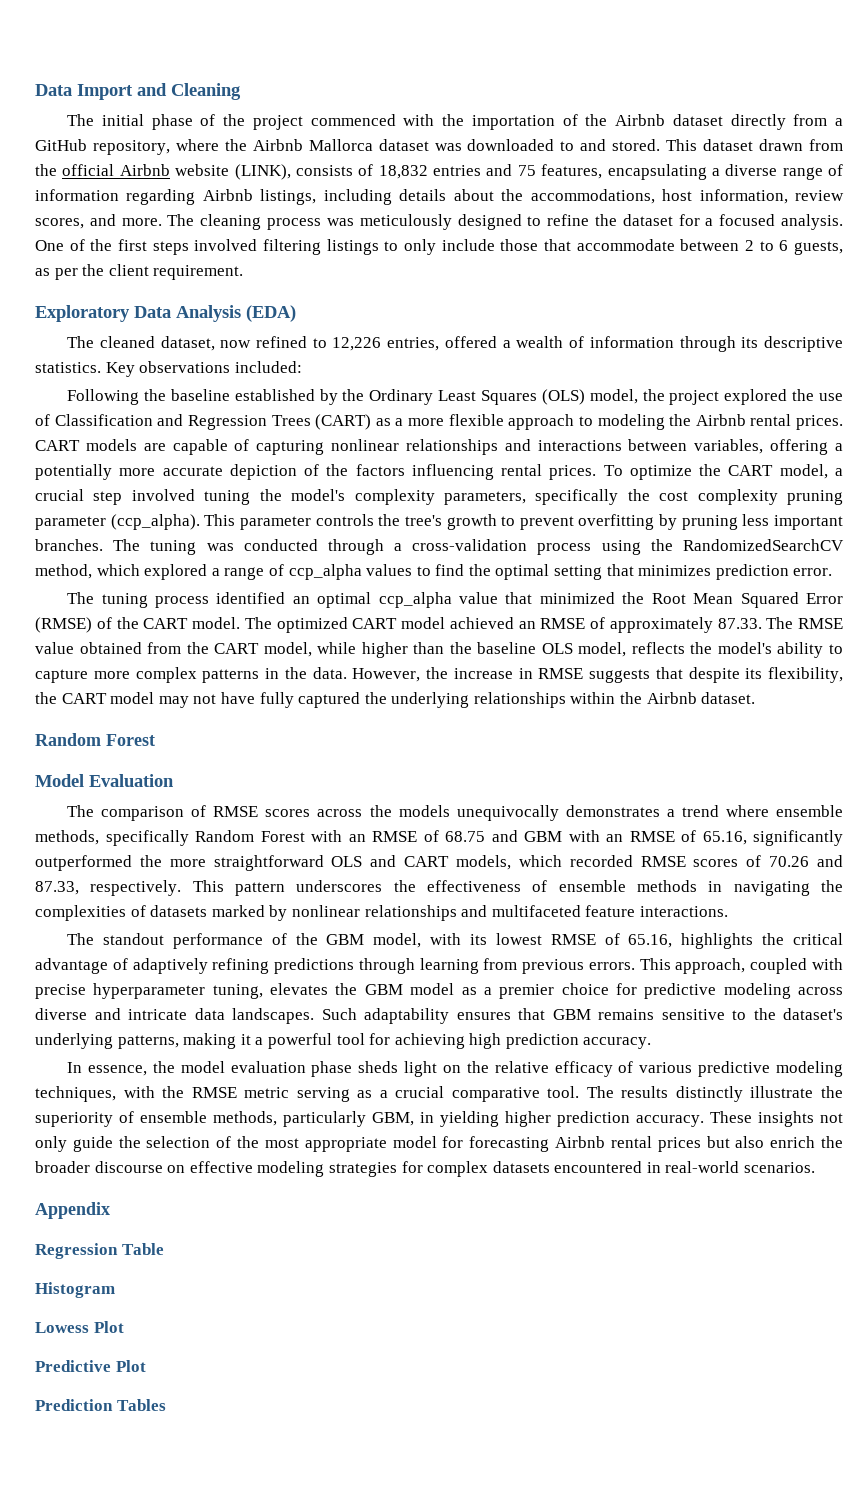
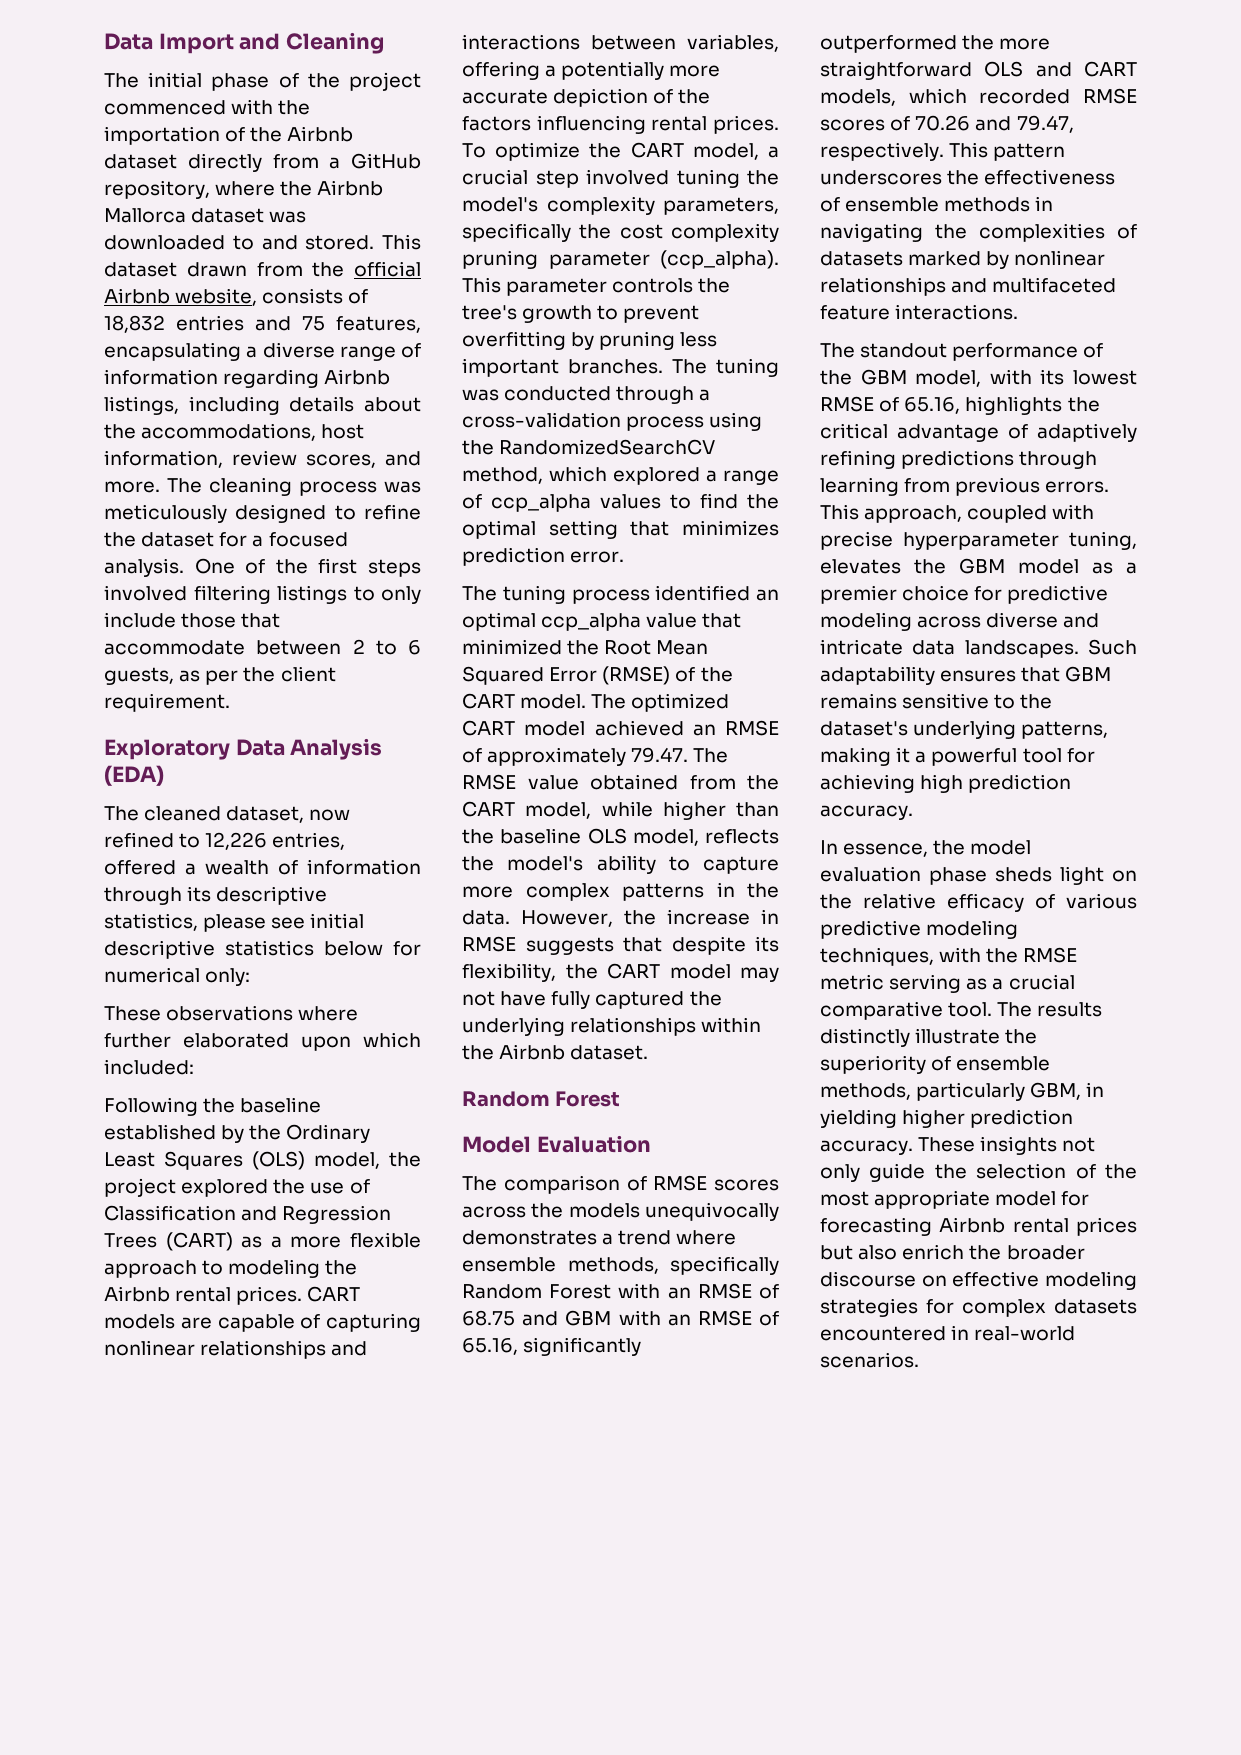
- This dataset drawn from the official Airbnb website (LINK), consists of 18,832 entries and 75 features, encapsulating a diverse range of information regarding Airbnb listings, including details about the accommodations, host information, review scores, and more.
+ This dataset drawn from the official Airbnb website, consists of 18,832 entries and 75 features, encapsulating a diverse range of information regarding Airbnb listings, including details about the accommodations, host information, review scores, and more.
- The cleaned dataset, now refined to 12,226 entries, offered a wealth of information through its descriptive statistics. Key observations included:
+ The cleaned dataset, now refined to 12,226 entries, offered a wealth of information through its descriptive statistics, please see initial descriptive statistics below for numerical only:
+ These observations where further elaborated upon which included:
- The optimized CART model achieved an RMSE of approximately 87.33. The RMSE value obtained from the CART model, while higher than the baseline OLS model, reflects the model's ability to capture more complex patterns in the data.
+ The optimized CART model achieved an RMSE of approximately 79.47. The RMSE value obtained from the CART model, while higher than the baseline OLS model, reflects the model's ability to capture more complex patterns in the data.
- The comparison of RMSE scores across the models unequivocally demonstrates a trend where ensemble methods, specifically Random Forest with an RMSE of 68.75 and GBM with an RMSE of 65.16, significantly outperformed the more straightforward OLS and CART models, which recorded RMSE scores of 70.26 and 87.33, respectively.
+ The comparison of RMSE scores across the models unequivocally demonstrates a trend where ensemble methods, specifically Random Forest with an RMSE of 68.75 and GBM with an RMSE of 65.16, significantly outperformed the more straightforward OLS and CART models, which recorded RMSE scores of 70.26 and 79.47, respectively.
- Appendix
- Regression Table
- Histogram
- Lowess Plot
- Predictive Plot
- Prediction Tables

